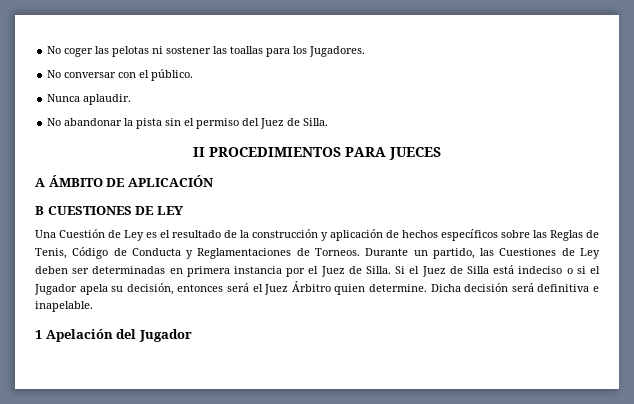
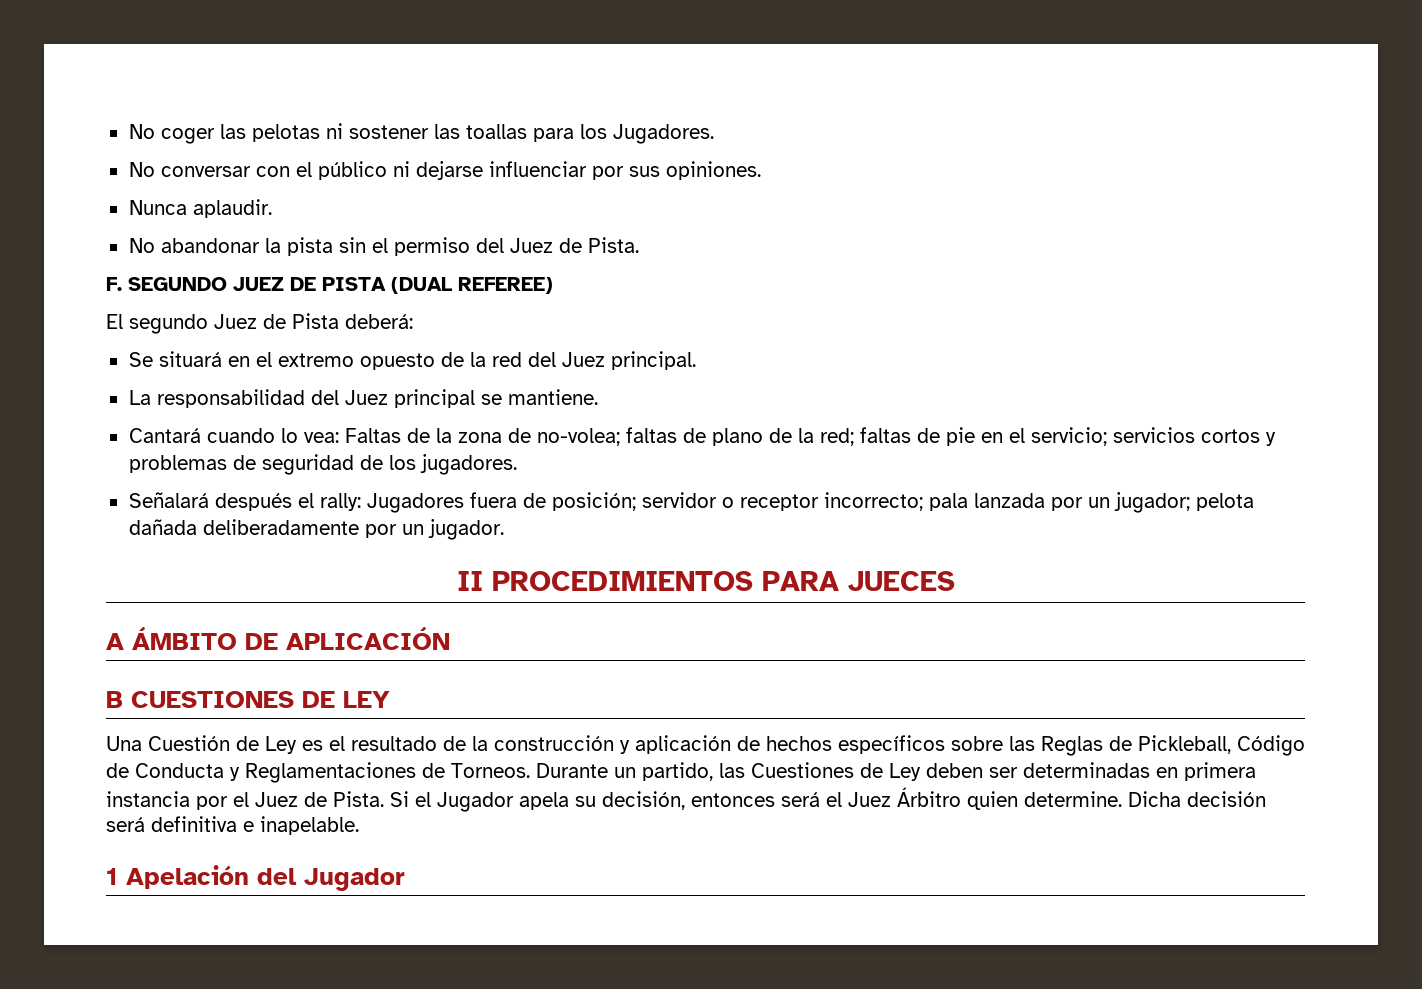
- No conversar con el público.
+ No conversar con el público ni dejarse influenciar por sus opiniones.
- No abandonar la pista sin el permiso del Juez de Silla.
+ No abandonar la pista sin el permiso del Juez de Pista.
+ F. SEGUNDO JUEZ DE PISTA (DUAL REFEREE)
+ El segundo Juez de Pista deberá:
+ Se situará en el extremo opuesto de la red del Juez principal.
+ La responsabilidad del Juez principal se mantiene.
+ Cantará cuando lo vea: Faltas de la zona de no-volea; faltas de plano de la red; faltas de pie en el servicio; servicios cortos y problemas de seguridad de los jugadores.
+ Señalará después el rally: Jugadores fuera de posición; servidor o receptor incorrecto; pala lanzada por un jugador; pelota dañada deliberadamente por un jugador.
- Una Cuestión de Ley es el resultado de la construcción y aplicación de hechos específicos sobre las Reglas de Tenis, Código de Conducta y Reglamentaciones de Torneos.
+ Una Cuestión de Ley es el resultado de la construcción y aplicación de hechos específicos sobre las Reglas de Pickleball, Código de Conducta y Reglamentaciones de Torneos.
- Durante un partido, las Cuestiones de Ley deben ser determinadas en primera instancia por el Juez de Silla.
+ Durante un partido, las Cuestiones de Ley deben ser determinadas en primera instancia por el Juez de Pista.
- Si el Juez de Silla está indeciso o si el Jugador apela su decisión, entonces será el Juez Árbitro quien determine.
+ Si el Jugador apela su decisión, entonces será el Juez Árbitro quien determine.

